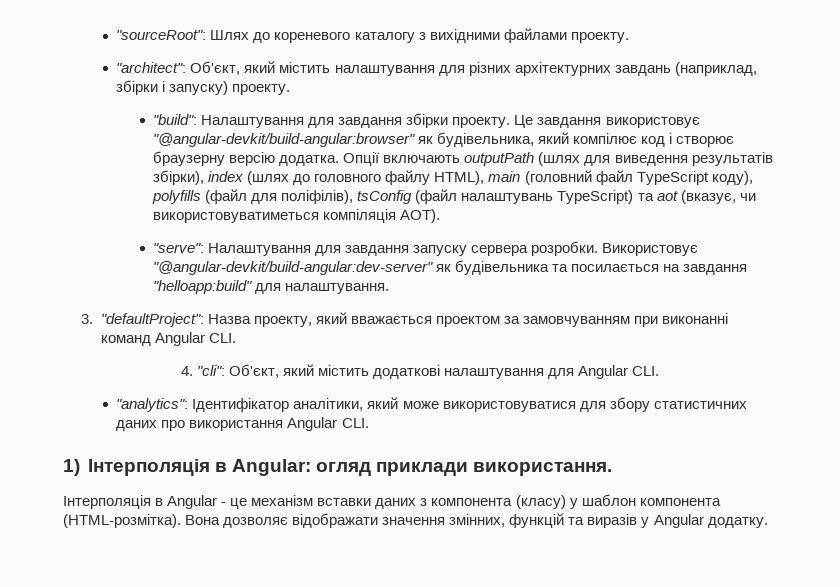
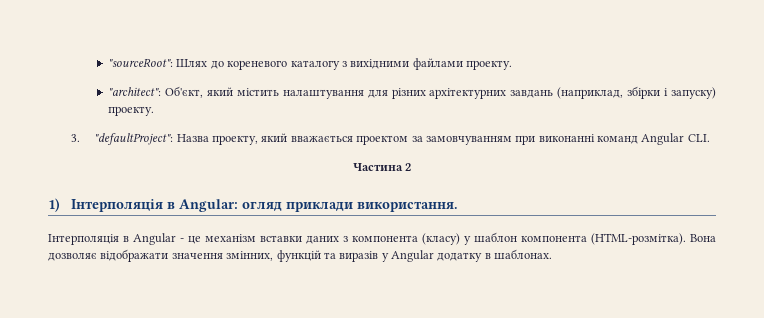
- "build": Налаштування для завдання збірки проекту. Це завдання використовує "@angular-devkit/build-angular:browser" як будівельника, який компілює код і створює браузерну версію додатка. Опції включають outputPath (шлях для виведення результатів збірки), index (шлях до головного файлу HTML), main (головний файл TypeScript коду), polyfills (файл для поліфілів), tsConfig (файл налаштувань TypeScript) та aot (вказує, чи використовуватиметься компіляція AOT).
- "serve": Налаштування для завдання запуску сервера розробки. Використовує "@angular-devkit/build-angular:dev-server" як будівельника та посилається на завдання "helloapp:build" для налаштування.
- 4. "cli": Об'єкт, який містить додаткові налаштування для Angular CLI.
- "analytics": Ідентифікатор аналітики, який може використовуватися для збору статистичних даних про використання Angular CLI.
+ Частина 2
- Вона дозволяє відображати значення змінних, функцій та виразів у Angular додатку.
+ Вона дозволяє відображати значення змінних, функцій та виразів у Angular додатку в шаблонах.

